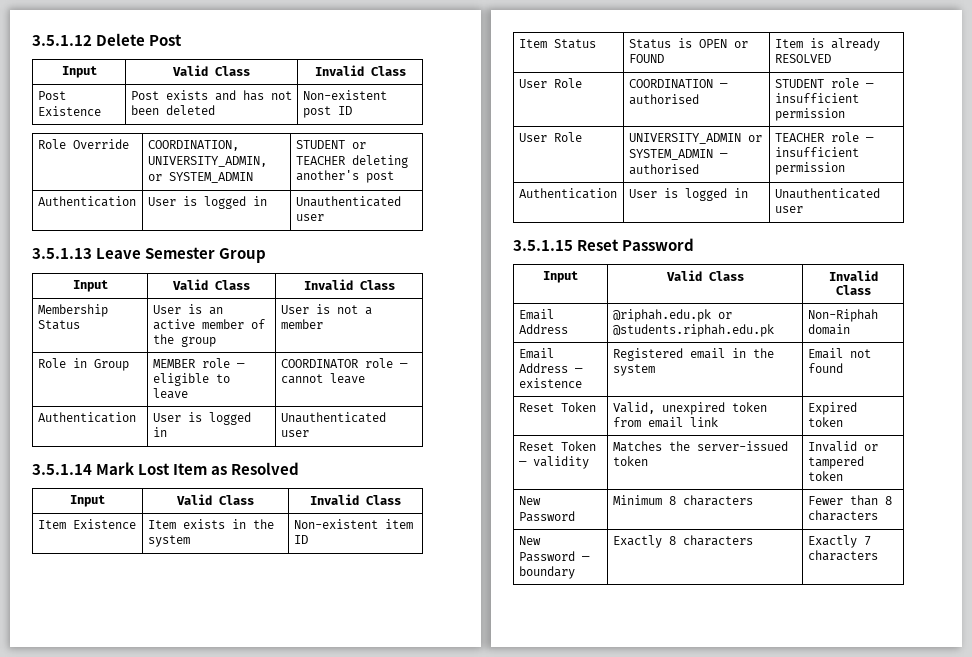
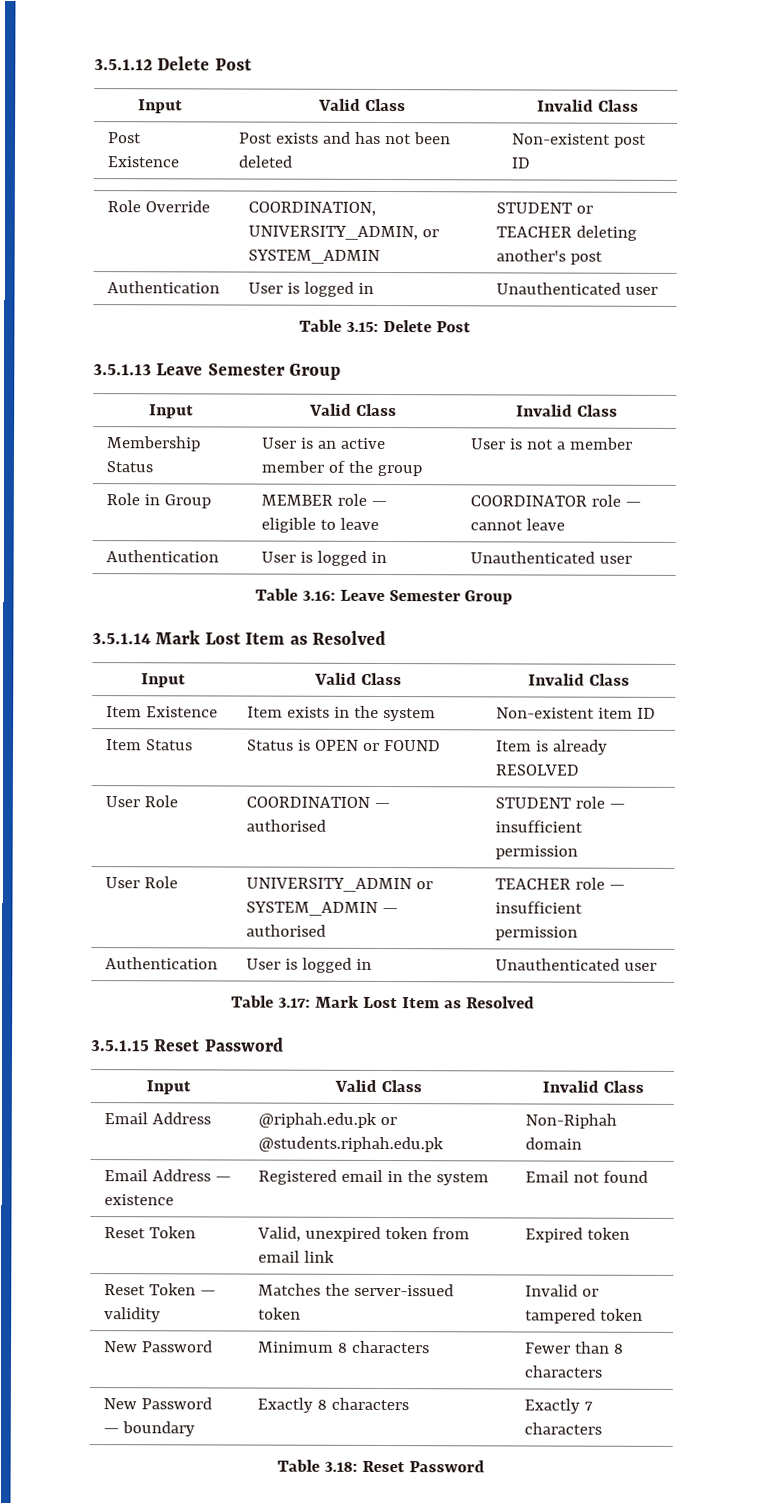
+ Table 3.15: Delete Post
+ Table 3.16: Leave Semester Group
+ Table 3.17: Mark Lost Item as Resolved
+ Table 3.18: Reset Password

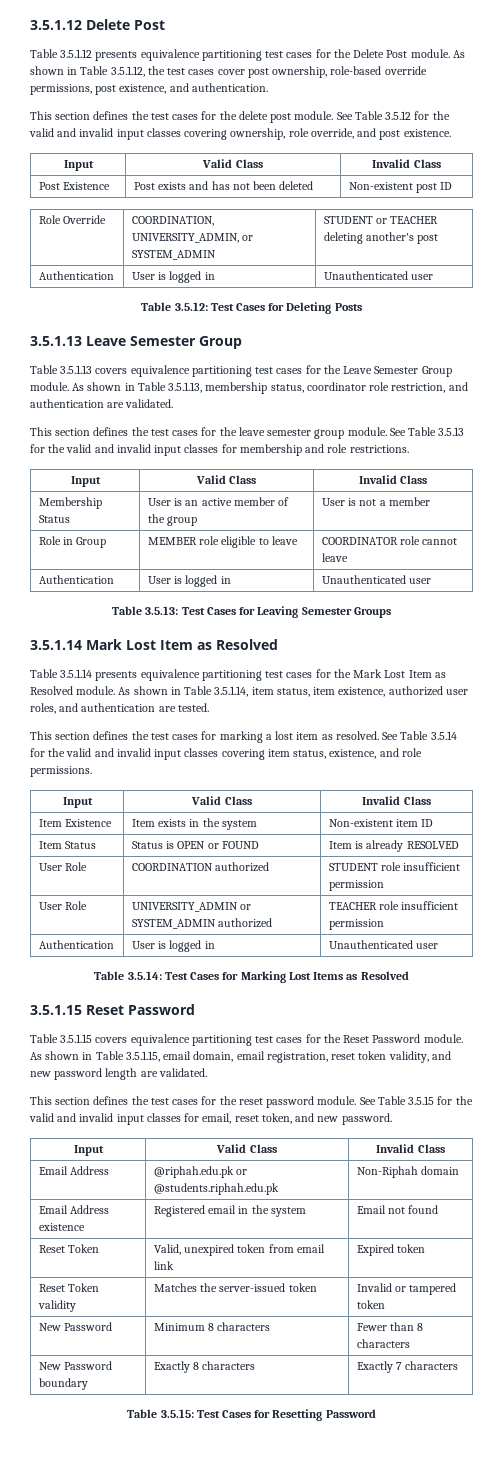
+ Table 3.5.1.12 presents equivalence partitioning test cases for the Delete Post module. As shown in Table 3.5.1.12, the test cases cover post ownership, role-based override permissions, post existence, and authentication.
+ This section defines the test cases for the delete post module. See Table 3.5.12 for the valid and invalid input classes covering ownership, role override, and post existence.
- Table 3.15: Delete Post
+ Table 3.5.12: Test Cases for Deleting Posts
  3.5.1.13 Leave Semester Group
+ Table 3.5.1.13 covers equivalence partitioning test cases for the Leave Semester Group module. As shown in Table 3.5.1.13, membership status, coordinator role restriction, and authentication are validated.
+ This section defines the test cases for the leave semester group module. See Table 3.5.13 for the valid and invalid input classes for membership and role restrictions.
- Role in Group | MEMBER role — eligible to leave | COORDINATOR role — cannot leave
+ Role in Group | MEMBER role eligible to leave | COORDINATOR role cannot leave
- Table 3.16: Leave Semester Group
+ Table 3.5.13: Test Cases for Leaving Semester Groups
+ Table 3.5.1.14 presents equivalence partitioning test cases for the Mark Lost Item as Resolved module. As shown in Table 3.5.1.14, item status, item existence, authorized user roles, and authentication are tested.
+ This section defines the test cases for marking a lost item as resolved. See Table 3.5.14 for the valid and invalid input classes covering item status, existence, and role permissions.
- User Role | COORDINATION — authorised | STUDENT role — insufficient permission
+ User Role | COORDINATION authorized | STUDENT role insufficient permission
- User Role | UNIVERSITY_ADMIN or SYSTEM_ADMIN — authorised | TEACHER role — insufficient permission
+ User Role | UNIVERSITY_ADMIN or SYSTEM_ADMIN authorized | TEACHER role insufficient permission
- Table 3.17: Mark Lost Item as Resolved
+ Table 3.5.14: Test Cases for Marking Lost Items as Resolved
+ Table 3.5.1.15 covers equivalence partitioning test cases for the Reset Password module. As shown in Table 3.5.1.15, email domain, email registration, reset token validity, and new password length are validated.
+ This section defines the test cases for the reset password module. See Table 3.5.15 for the valid and invalid input classes for email, reset token, and new password.
- Email Address — existence | Registered email in the system | Email not found
+ Email Address existence | Registered email in the system | Email not found
- Reset Token — validity | Matches the server-issued token | Invalid or tampered token
+ Reset Token validity | Matches the server-issued token | Invalid or tampered token
- New Password — boundary | Exactly 8 characters | Exactly 7 characters
+ New Password boundary | Exactly 8 characters | Exactly 7 characters
- Table 3.18: Reset Password
+ Table 3.5.15: Test Cases for Resetting Password

